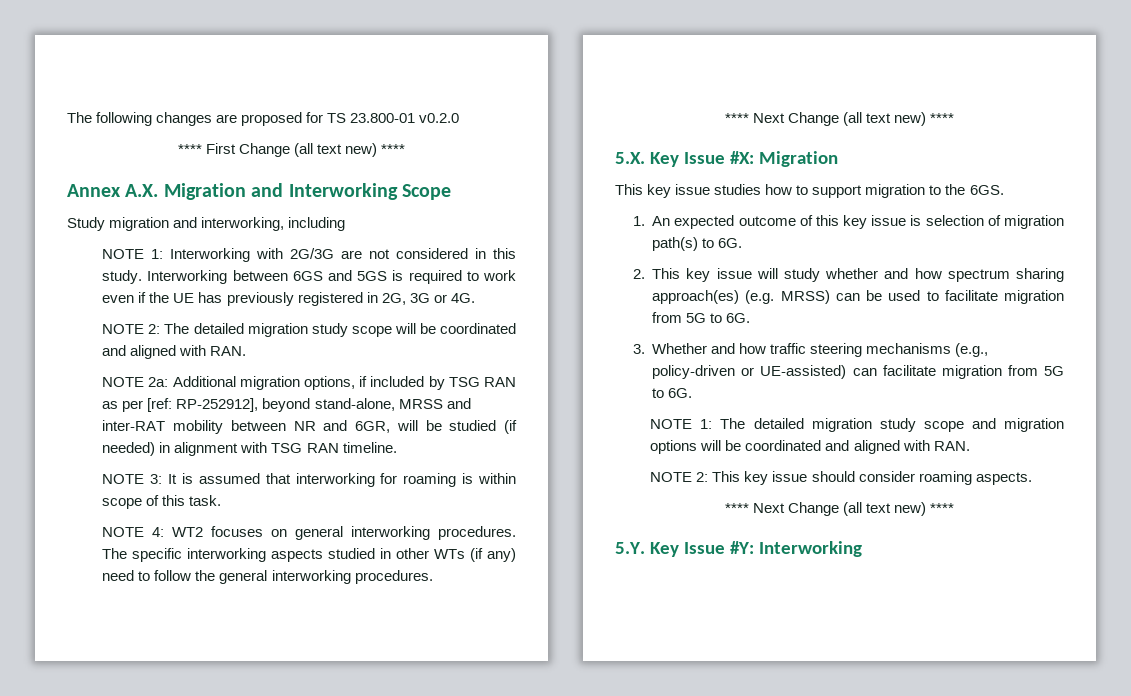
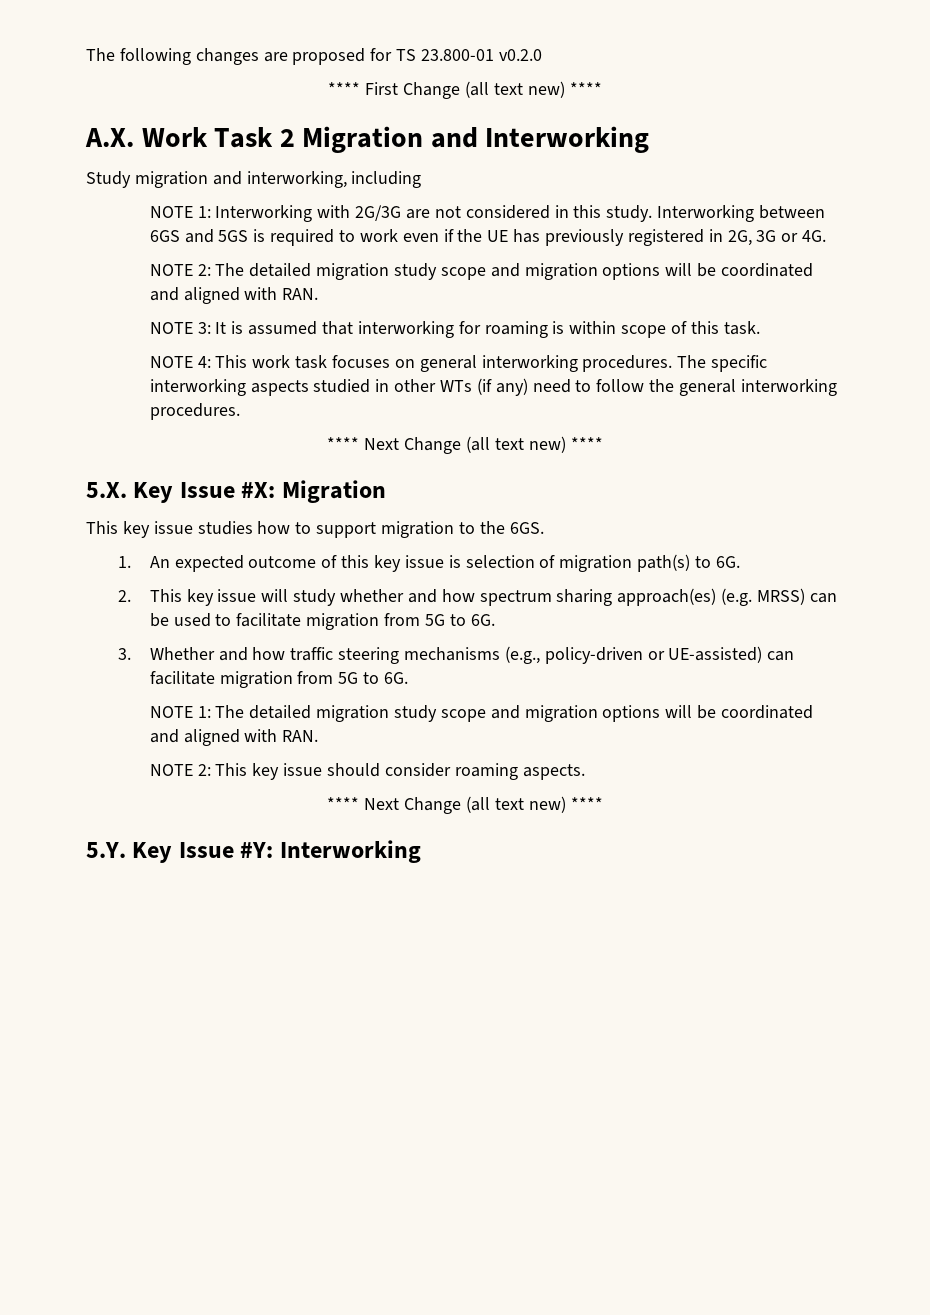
- Annex A.X. Migration and Interworking Scope
+ A.X. Work Task 2 Migration and Interworking
- NOTE 2: The detailed migration study scope will be coordinated and aligned with RAN.
- NOTE 2a: Additional migration options, if included by TSG RAN as per [ref: RP-252912], beyond stand-alone, MRSS and inter-RAT mobility between NR and 6GR, will be studied (if needed) in alignment with TSG RAN timeline.
+ NOTE 2: The detailed migration study scope and migration options will be coordinated and aligned with RAN.
- NOTE 4: WT2 focuses on general interworking procedures.
+ NOTE 4: This work task focuses on general interworking procedures.

